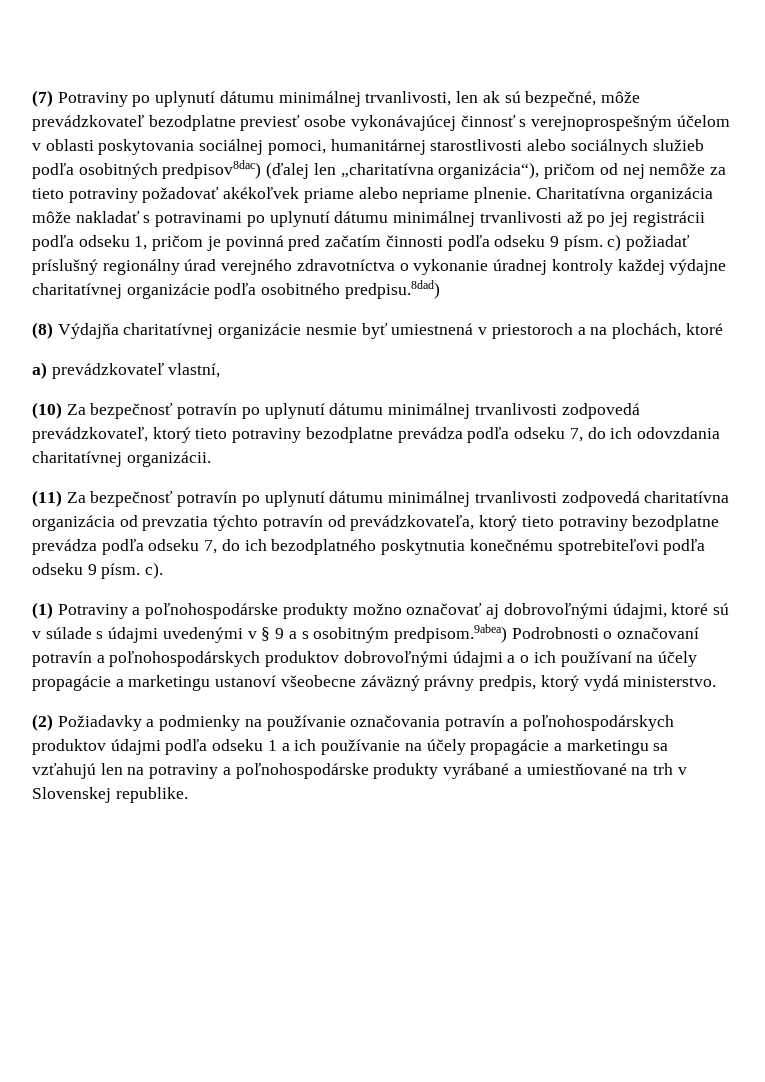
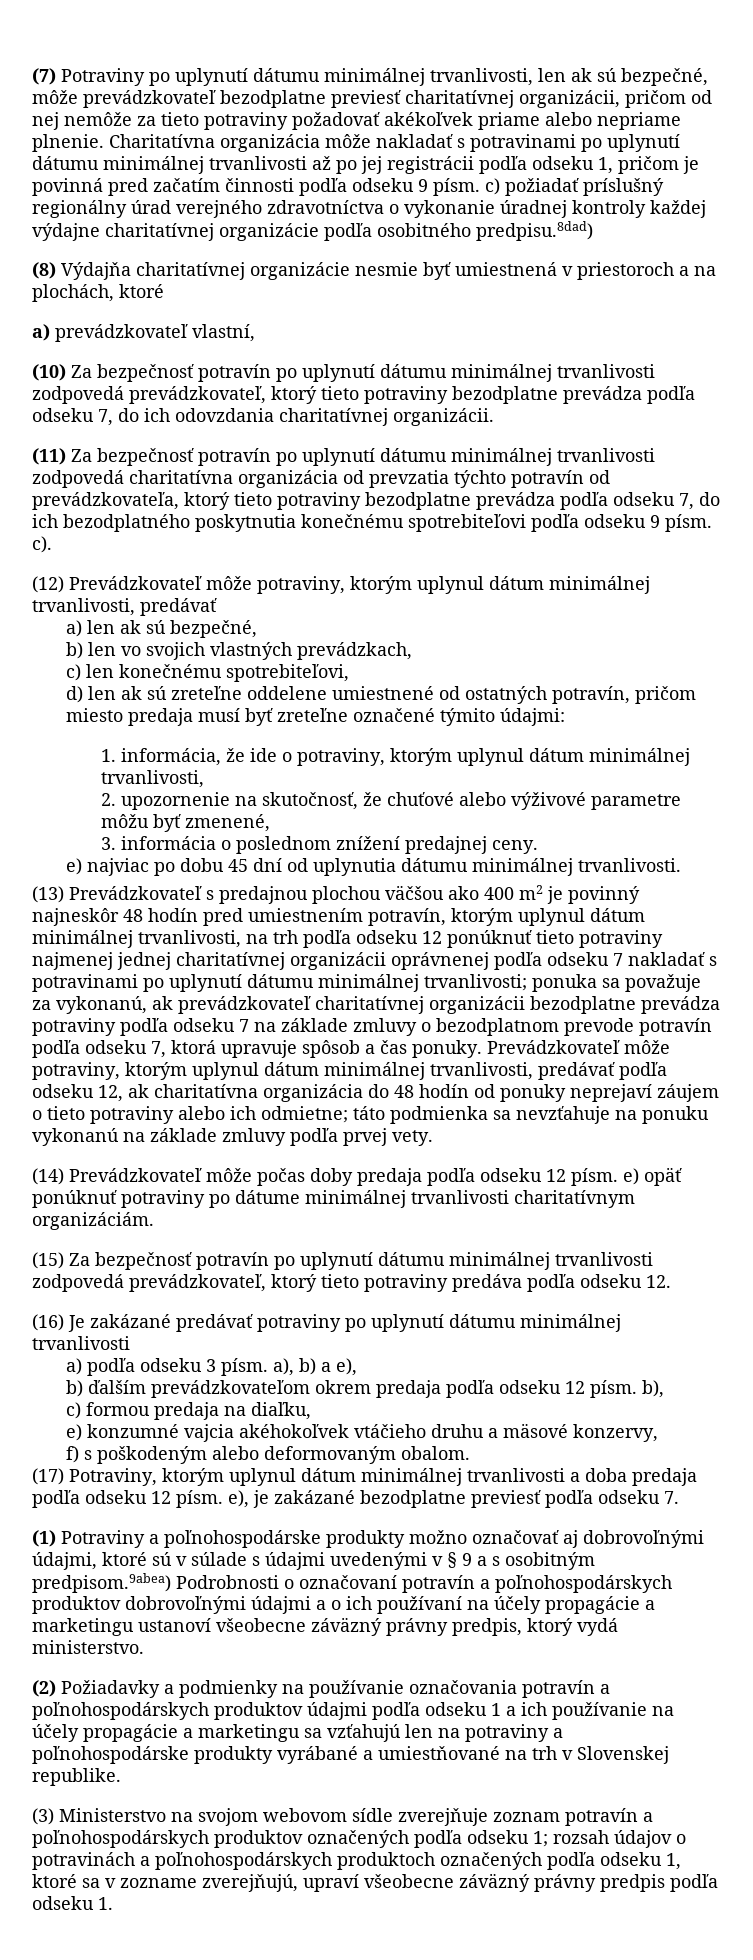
- (7) Potraviny po uplynutí dátumu minimálnej trvanlivosti, len ak sú bezpečné, môže prevádzkovateľ bezodplatne previesť osobe vykonávajúcej činnosť s verejnoprospešným účelom v oblasti poskytovania sociálnej pomoci, humanitárnej starostlivosti alebo sociálnych služieb podľa osobitných predpisov8dac) (ďalej len „charitatívna organizácia“), pričom od nej nemôže za tieto potraviny požadovať akékoľvek priame alebo nepriame plnenie.
+ (7) Potraviny po uplynutí dátumu minimálnej trvanlivosti, len ak sú bezpečné, môže prevádzkovateľ bezodplatne previesť charitatívnej organizácii, pričom od nej nemôže za tieto potraviny požadovať akékoľvek priame alebo nepriame plnenie.
+ (12) Prevádzkovateľ môže potraviny, ktorým uplynul dátum minimálnej trvanlivosti, predávať
+ a) len ak sú bezpečné,
+ b) len vo svojich vlastných prevádzkach,
+ c) len konečnému spotrebiteľovi,
+ d) len ak sú zreteľne oddelene umiestnené od ostatných potravín, pričom miesto predaja musí byť zreteľne označené týmito údajmi:
+ 1. informácia, že ide o potraviny, ktorým uplynul dátum minimálnej trvanlivosti,
+ 2. upozornenie na skutočnosť, že chuťové alebo výživové parametre môžu byť zmenené,
+ 3. informácia o poslednom znížení predajnej ceny.
+ e) najviac po dobu 45 dní od uplynutia dátumu minimálnej trvanlivosti.
+ (13) Prevádzkovateľ s predajnou plochou väčšou ako 400 m2 je povinný najneskôr 48 hodín pred umiestnením potravín, ktorým uplynul dátum minimálnej trvanlivosti, na trh podľa odseku 12 ponúknuť tieto potraviny najmenej jednej charitatívnej organizácii oprávnenej podľa odseku 7 nakladať s potravinami po uplynutí dátumu minimálnej trvanlivosti; ponuka sa považuje za vykonanú, ak prevádzkovateľ charitatívnej organizácii bezodplatne prevádza potraviny podľa odseku 7 na základe zmluvy o bezodplatnom prevode potravín podľa odseku 7, ktorá upravuje spôsob a čas ponuky. Prevádzkovateľ môže potraviny, ktorým uplynul dátum minimálnej trvanlivosti, predávať podľa odseku 12, ak charitatívna organizácia do 48 hodín od ponuky neprejaví záujem o tieto potraviny alebo ich odmietne; táto podmienka sa nevzťahuje na ponuku vykonanú na základe zmluvy podľa prvej vety.
+ (14) Prevádzkovateľ môže počas doby predaja podľa odseku 12 písm. e) opäť ponúknuť potraviny po dátume minimálnej trvanlivosti charitatívnym organizáciám.
+ (15) Za bezpečnosť potravín po uplynutí dátumu minimálnej trvanlivosti zodpovedá prevádzkovateľ, ktorý tieto potraviny predáva podľa odseku 12.
+ (16) Je zakázané predávať potraviny po uplynutí dátumu minimálnej trvanlivosti
+ a) podľa odseku 3 písm. a), b) a e),
+ b) ďalším prevádzkovateľom okrem predaja podľa odseku 12 písm. b),
+ c) formou predaja na diaľku,
+ e) konzumné vajcia akéhokoľvek vtáčieho druhu a mäsové konzervy,
+ f) s poškodeným alebo deformovaným obalom.
+ (17) Potraviny, ktorým uplynul dátum minimálnej trvanlivosti a doba predaja podľa odseku 12 písm. e), je zakázané bezodplatne previesť podľa odseku 7.
+ (3) Ministerstvo na svojom webovom sídle zverejňuje zoznam potravín a poľnohospodárskych produktov označených podľa odseku 1; rozsah údajov o potravinách a poľnohospodárskych produktoch označených podľa odseku 1, ktoré sa v zozname zverejňujú, upraví všeobecne záväzný právny predpis podľa odseku 1.

